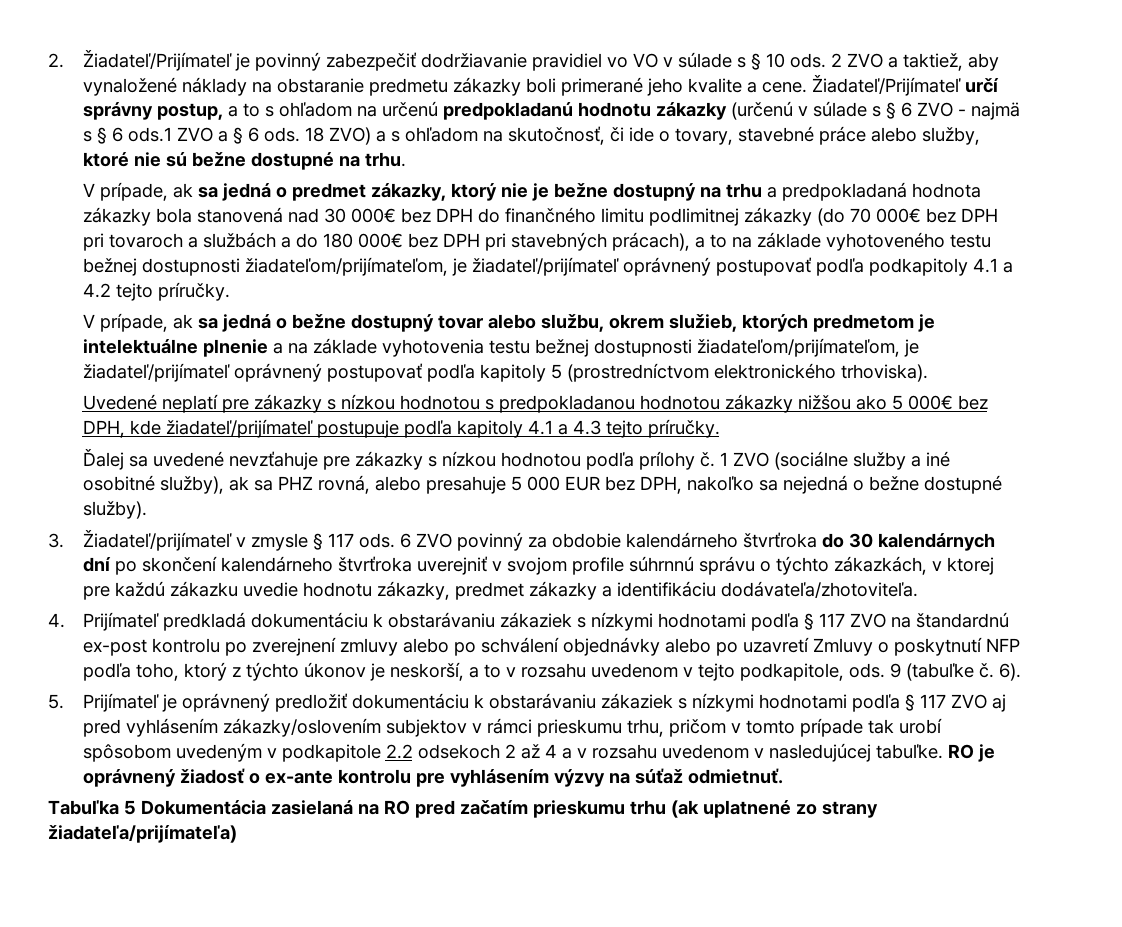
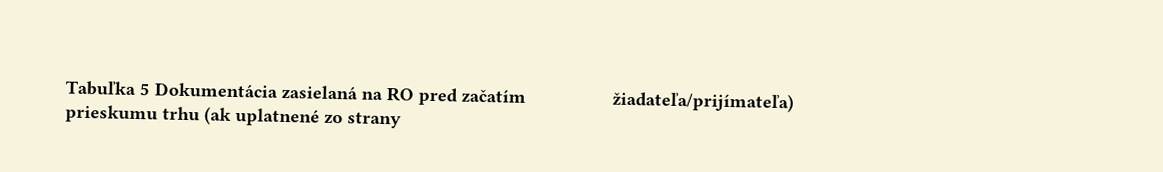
- 2. Žiadateľ/Prijímateľ je povinný zabezpečiť dodržiavanie pravidiel vo VO v súlade s § 10 ods. 2 ZVO a taktiež, aby vynaložené náklady na obstaranie predmetu zákazky boli primerané jeho kvalite a cene. Žiadateľ/Prijímateľ určí správny postup, a to s ohľadom na určenú predpokladanú hodnotu zákazky (určenú v súlade s § 6 ZVO - najmä s § 6 ods.1 ZVO a § 6 ods. 18 ZVO) a s ohľadom na skutočnosť, či ide o tovary, stavebné práce alebo služby, ktoré nie sú bežne dostupné na trhu.
- V prípade, ak sa jedná o predmet zákazky, ktorý nie je bežne dostupný na trhu a predpokladaná hodnota zákazky bola stanovená nad 30 000€ bez DPH do finančného limitu podlimitnej zákazky (do 70 000€ bez DPH pri tovaroch a službách a do 180 000€ bez DPH pri stavebných prácach), a to na základe vyhotoveného testu bežnej dostupnosti žiadateľom/prijímateľom, je žiadateľ/prijímateľ oprávnený postupovať podľa podkapitoly 4.1 a 4.2 tejto príručky.
- V prípade, ak sa jedná o bežne dostupný tovar alebo službu, okrem služieb, ktorých predmetom je intelektuálne plnenie a na základe vyhotovenia testu bežnej dostupnosti žiadateľom/prijímateľom, je žiadateľ/prijímateľ oprávnený postupovať podľa kapitoly 5 (prostredníctvom elektronického trhoviska).
- Uvedené neplatí pre zákazky s nízkou hodnotou s predpokladanou hodnotou zákazky nižšou ako 5 000€ bez DPH, kde žiadateľ/prijímateľ postupuje podľa kapitoly 4.1 a 4.3 tejto príručky.
- Ďalej sa uvedené nevzťahuje pre zákazky s nízkou hodnotou podľa prílohy č. 1 ZVO (sociálne služby a iné osobitné služby), ak sa PHZ rovná, alebo presahuje 5 000 EUR bez DPH, nakoľko sa nejedná o bežne dostupné služby).
- 3. Žiadateľ/prijímateľ v zmysle § 117 ods. 6 ZVO povinný za obdobie kalendárneho štvrťroka do 30 kalendárnych dní po skončení kalendárneho štvrťroka uverejniť v svojom profile súhrnnú správu o týchto zákazkách, v ktorej pre každú zákazku uvedie hodnotu zákazky, predmet zákazky a identifikáciu dodávateľa/zhotoviteľa.
- 4. Prijímateľ predkladá dokumentáciu k obstarávaniu zákaziek s nízkymi hodnotami podľa § 117 ZVO na štandardnú ex-post kontrolu po zverejnení zmluvy alebo po schválení objednávky alebo po uzavretí Zmluvy o poskytnutí NFP podľa toho, ktorý z týchto úkonov je neskorší, a to v rozsahu uvedenom v tejto podkapitole, ods. 9 (tabuľke č. 6).
- 5. Prijímateľ je oprávnený predložiť dokumentáciu k obstarávaniu zákaziek s nízkymi hodnotami podľa § 117 ZVO aj pred vyhlásením zákazky/oslovením subjektov v rámci prieskumu trhu, pričom v tomto prípade tak urobí spôsobom uvedeným v podkapitole 2.2 odsekoch 2 až 4 a v rozsahu uvedenom v nasledujúcej tabuľke. RO je oprávnený žiadosť o ex-ante kontrolu pre vyhlásením výzvy na súťaž odmietnuť.

